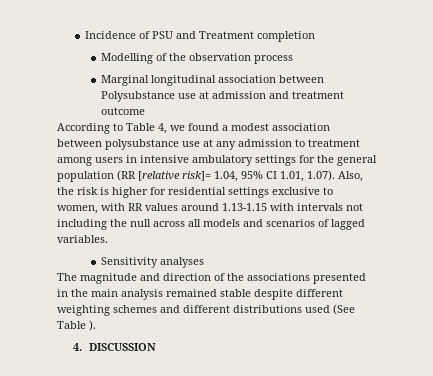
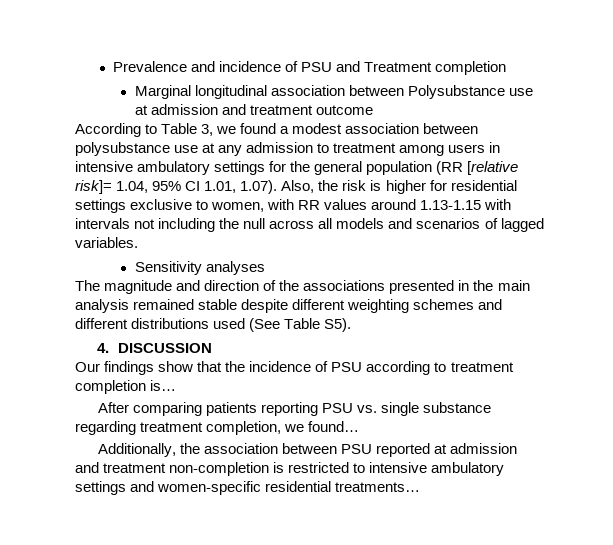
- Incidence of PSU and Treatment completion
+ Prevalence and incidence of PSU and Treatment completion
- Modelling of the observation process
- According to Table 4, we found a modest association between polysubstance use at any admission to treatment among users in intensive ambulatory settings for the general population (RR [relative risk]= 1.04, 95% CI 1.01, 1.07). Also, the risk is higher for residential settings exclusive to women, with RR values around 1.13-1.15 with intervals not including the null across all models and scenarios of lagged variables.
+ According to Table 3, we found a modest association between polysubstance use at any admission to treatment among users in intensive ambulatory settings for the general population (RR [relative risk]= 1.04, 95% CI 1.01, 1.07). Also, the risk is higher for residential settings exclusive to women, with RR values around 1.13-1.15 with intervals not including the null across all models and scenarios of lagged variables.
- The magnitude and direction of the associations presented in the main analysis remained stable despite different weighting schemes and different distributions used (See Table ).
+ The magnitude and direction of the associations presented in the main analysis remained stable despite different weighting schemes and different distributions used (See Table S5).
+ Our findings show that the incidence of PSU according to treatment completion is…
+ After comparing patients reporting PSU vs. single substance regarding treatment completion, we found…
+ Additionally, the association between PSU reported at admission and treatment non-completion is restricted to intensive ambulatory settings and women-specific residential treatments…

